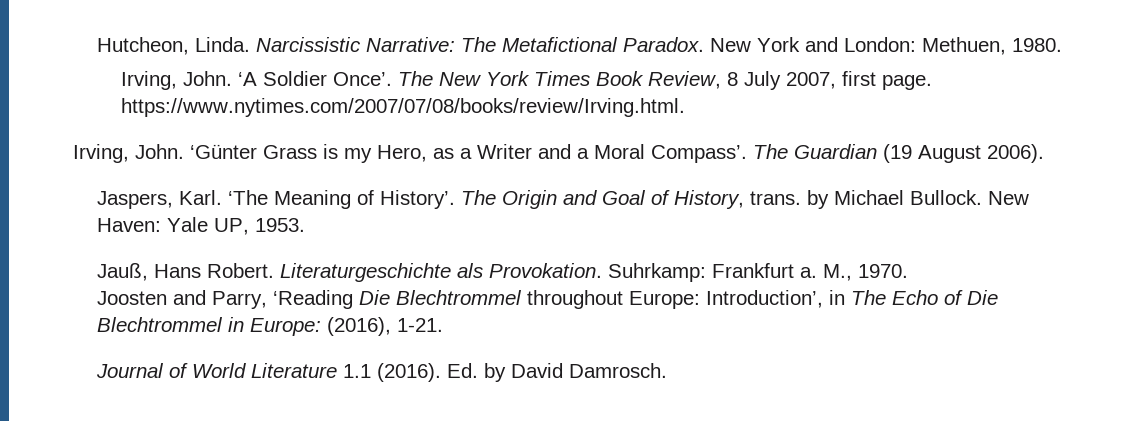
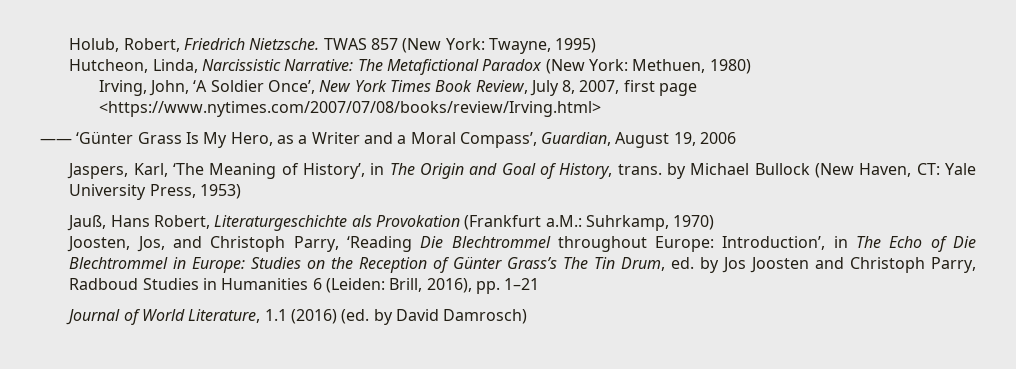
- Hutcheon, Linda. Narcissistic Narrative: The Metafictional Paradox. New York and London: Methuen, 1980.
- Irving, John. ‘A Soldier Once’. The New York Times Book Review, 8 July 2007, first page. https://www.nytimes.com/2007/07/08/books/review/Irving.html.
- Irving, John. ‘Günter Grass is my Hero, as a Writer and a Moral Compass’. The Guardian (19 August 2006).
+ Holub, Robert, Friedrich Nietzsche. TWAS 857 (New York: Twayne, 1995)
+ Hutcheon, Linda, Narcissistic Narrative: The Metafictional Paradox (New York: Methuen, 1980)
+ Irving, John, ‘A Soldier Once’, New York Times Book Review, July 8, 2007, first page <https://www.nytimes.com/2007/07/08/books/review/Irving.html>
+ —— ‘Günter Grass Is My Hero, as a Writer and a Moral Compass’, Guardian, August 19, 2006
- Jaspers, Karl. ‘The Meaning of History’. The Origin and Goal of History, trans. by Michael Bullock. New Haven: Yale UP, 1953.
+ Jaspers, Karl, ‘The Meaning of History’, in The Origin and Goal of History, trans. by Michael Bullock (New Haven, CT: Yale University Press, 1953)
- Jauß, Hans Robert. Literaturgeschichte als Provokation. Suhrkamp: Frankfurt a. M., 1970.
- Joosten and Parry, ‘Reading Die Blechtrommel throughout Europe: Introduction’, in The Echo of Die Blechtrommel in Europe: (2016), 1-21.
+ Jauß, Hans Robert, Literaturgeschichte als Provokation (Frankfurt a.M.: Suhrkamp, 1970)
+ Joosten, Jos, and Christoph Parry, ‘Reading Die Blechtrommel throughout Europe: Introduction’, in The Echo of Die Blechtrommel in Europe: Studies on the Reception of Günter Grass’s The Tin Drum, ed. by Jos Joosten and Christoph Parry, Radboud Studies in Humanities 6 (Leiden: Brill, 2016), pp. 1–21
- Journal of World Literature 1.1 (2016). Ed. by David Damrosch.
+ Journal of World Literature, 1.1 (2016) (ed. by David Damrosch)

